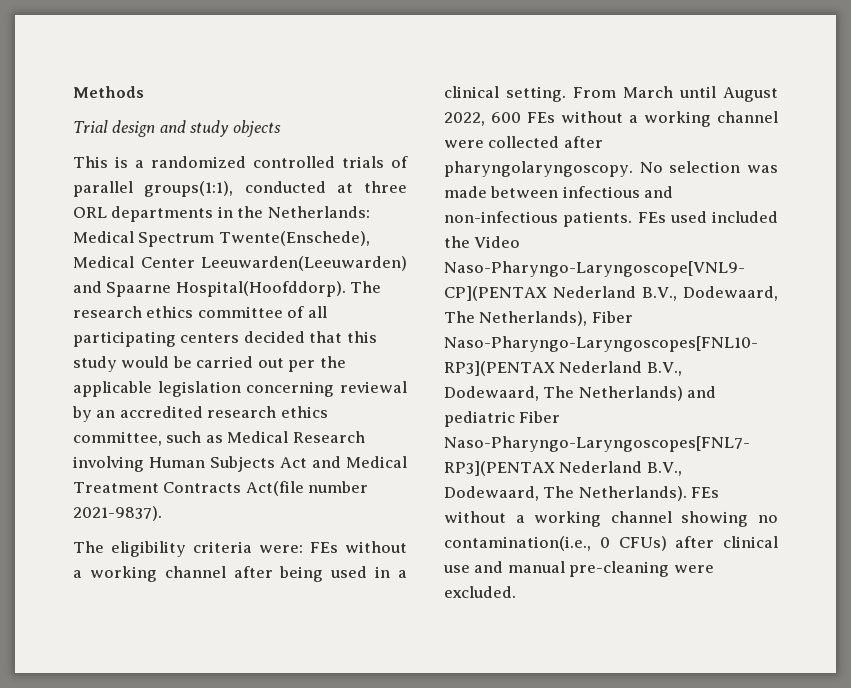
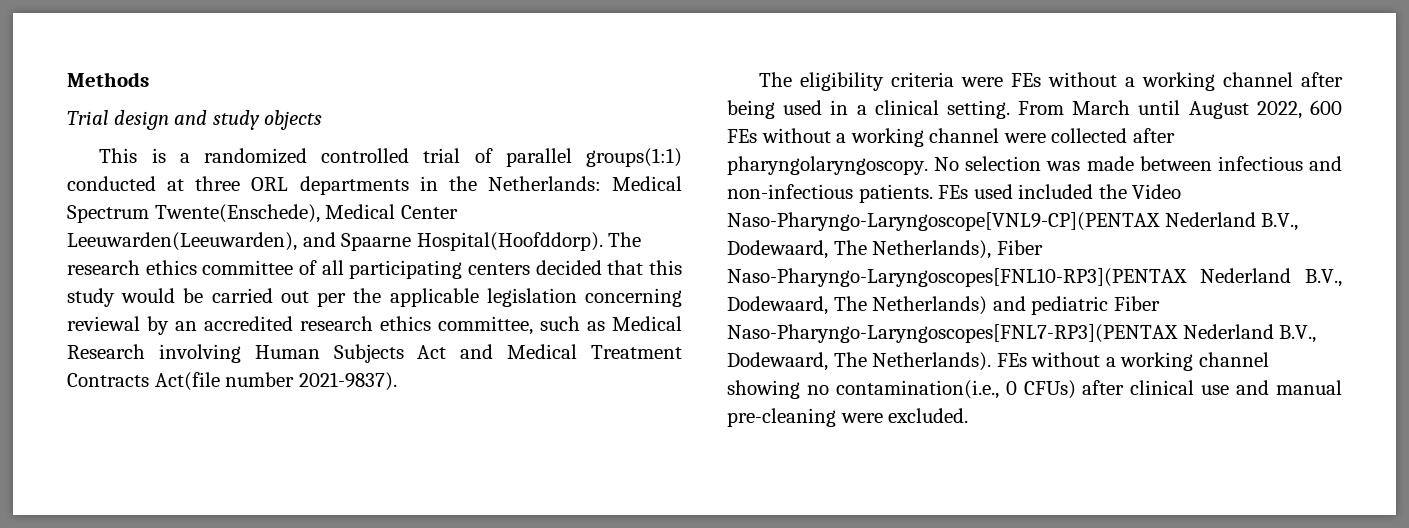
- This is a randomized controlled trials of parallel groups(1:1), conducted at three ORL departments in the Netherlands: Medical Spectrum Twente(Enschede), Medical Center Leeuwarden(Leeuwarden) and Spaarne Hospital(Hoofddorp).
+ This is a randomized controlled trial of parallel groups(1:1) conducted at three ORL departments in the Netherlands: Medical Spectrum Twente(Enschede), Medical Center Leeuwarden(Leeuwarden), and Spaarne Hospital(Hoofddorp).
- The eligibility criteria were: FEs without a working channel after being used in a clinical setting.
+ The eligibility criteria were FEs without a working channel after being used in a clinical setting.

